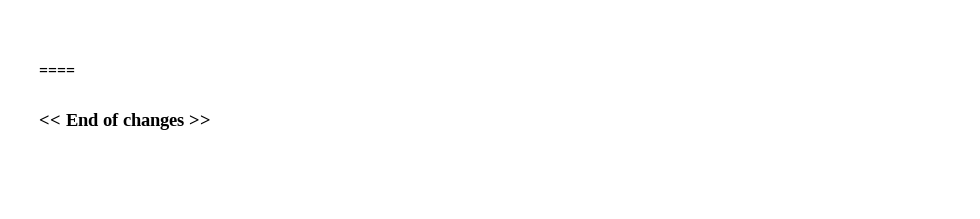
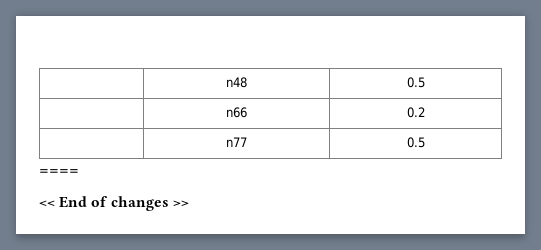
+ | n48 | 0.5
+ | n66 | 0.2
+ | n77 | 0.5

